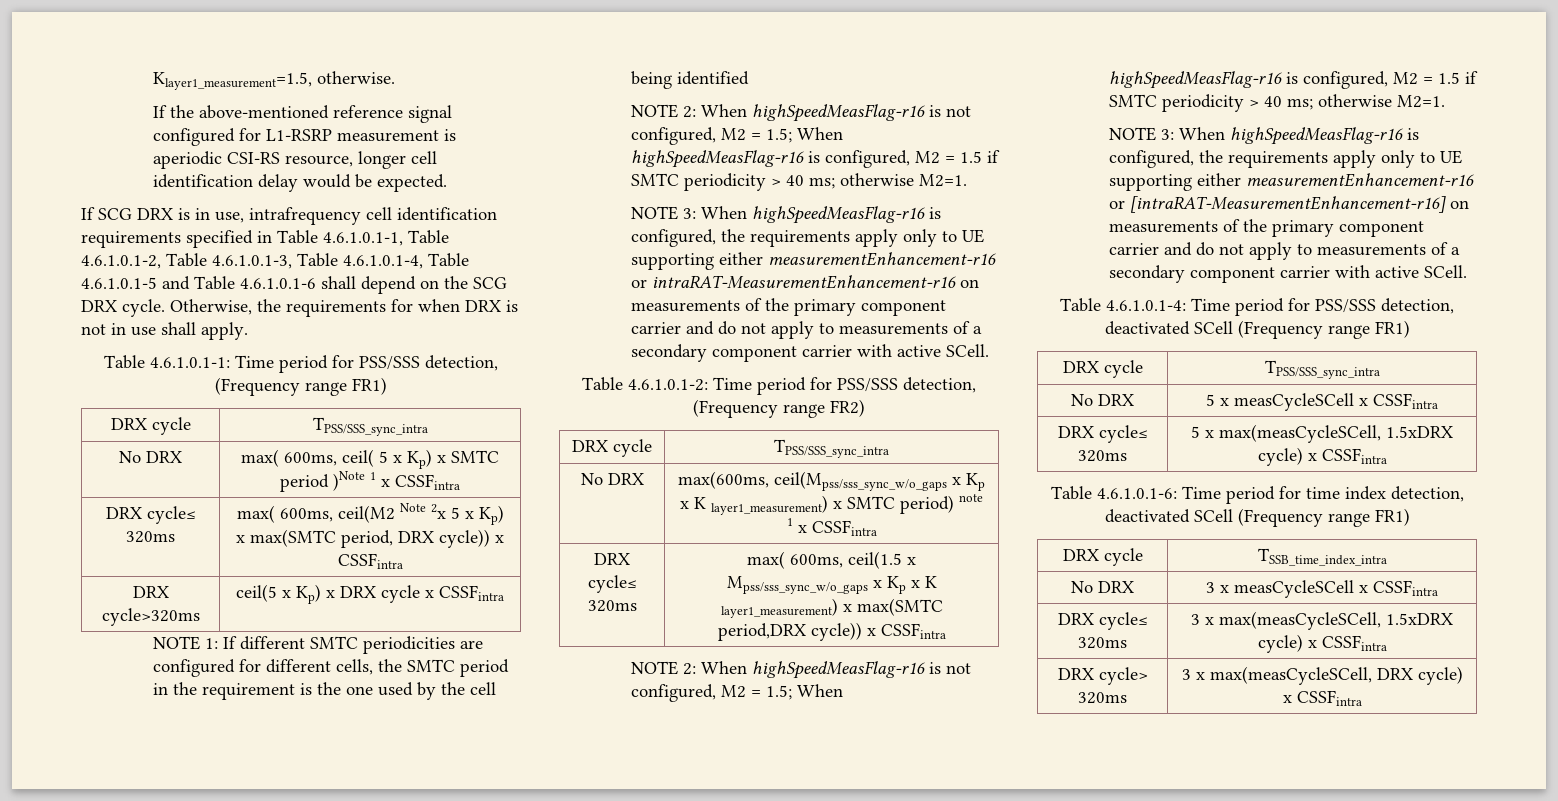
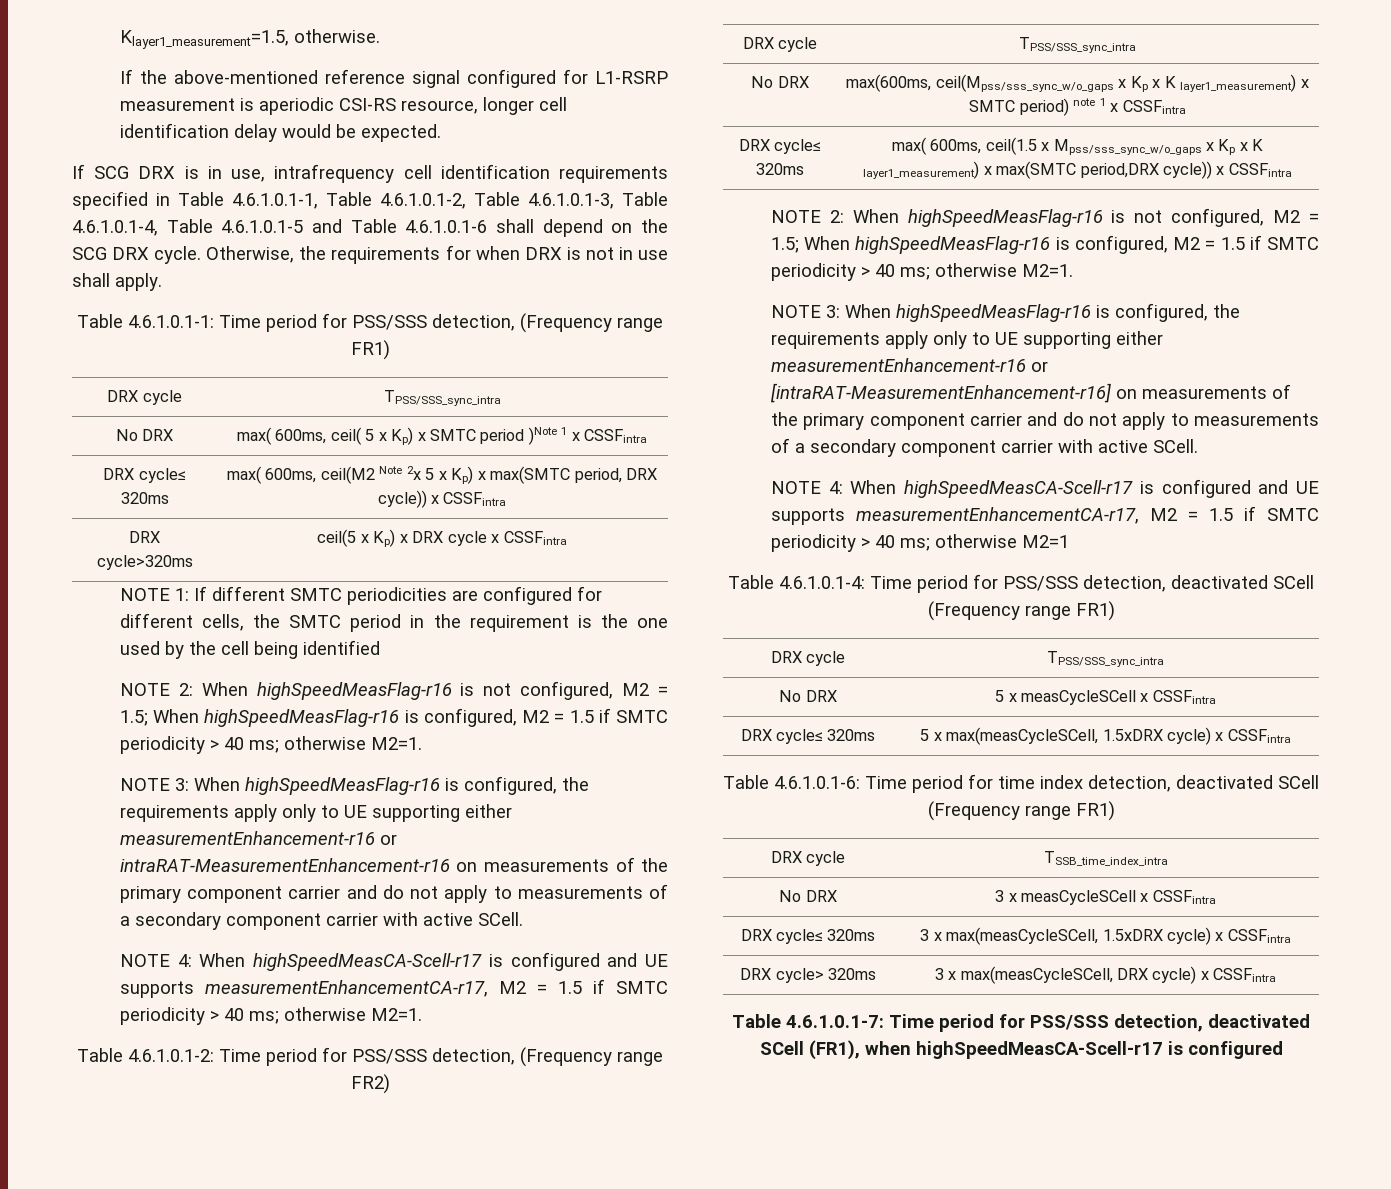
+ NOTE 4: When highSpeedMeasCA-Scell-r17 is configured and UE supports measurementEnhancementCA-r17, M2 = 1.5 if SMTC periodicity > 40 ms; otherwise M2=1.
+ NOTE 4: When highSpeedMeasCA-Scell-r17 is configured and UE supports measurementEnhancementCA-r17, M2 = 1.5 if SMTC periodicity > 40 ms; otherwise M2=1
+ Table 4.6.1.0.1-7: Time period for PSS/SSS detection, deactivated SCell (FR1), when highSpeedMeasCA-Scell-r17 is configured

